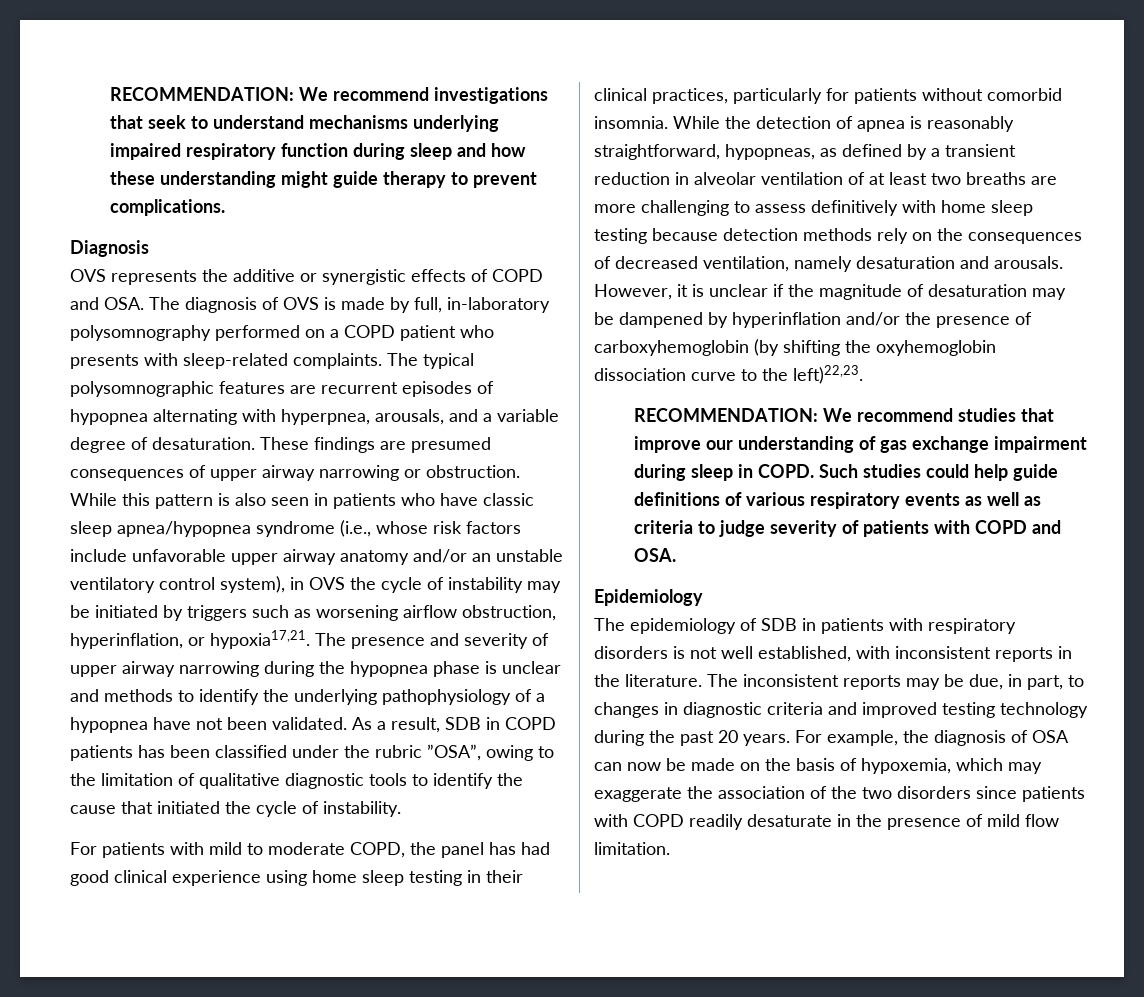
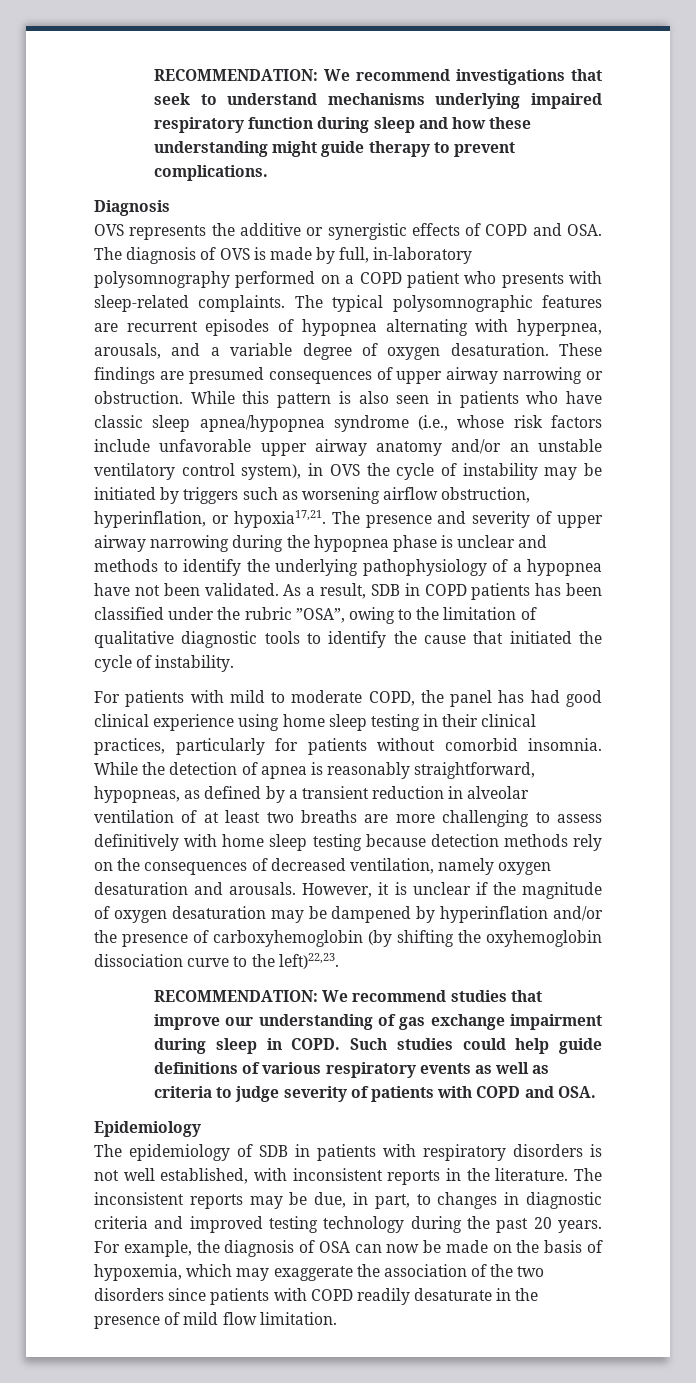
- The typical polysomnographic features are recurrent episodes of hypopnea alternating with hyperpnea, arousals, and a variable degree of desaturation.
+ The typical polysomnographic features are recurrent episodes of hypopnea alternating with hyperpnea, arousals, and a variable degree of oxygen desaturation.
- While the detection of apnea is reasonably straightforward, hypopneas, as defined by a transient reduction in alveolar ventilation of at least two breaths are more challenging to assess definitively with home sleep testing because detection methods rely on the consequences of decreased ventilation, namely desaturation and arousals.
+ While the detection of apnea is reasonably straightforward, hypopneas, as defined by a transient reduction in alveolar ventilation of at least two breaths are more challenging to assess definitively with home sleep testing because detection methods rely on the consequences of decreased ventilation, namely oxygen desaturation and arousals.
- However, it is unclear if the magnitude of desaturation may be dampened by hyperinflation and/or the presence of carboxyhemoglobin (by shifting the oxyhemoglobin dissociation curve to the left)22,23.
+ However, it is unclear if the magnitude of oxygen desaturation may be dampened by hyperinflation and/or the presence of carboxyhemoglobin (by shifting the oxyhemoglobin dissociation curve to the left)22,23.

